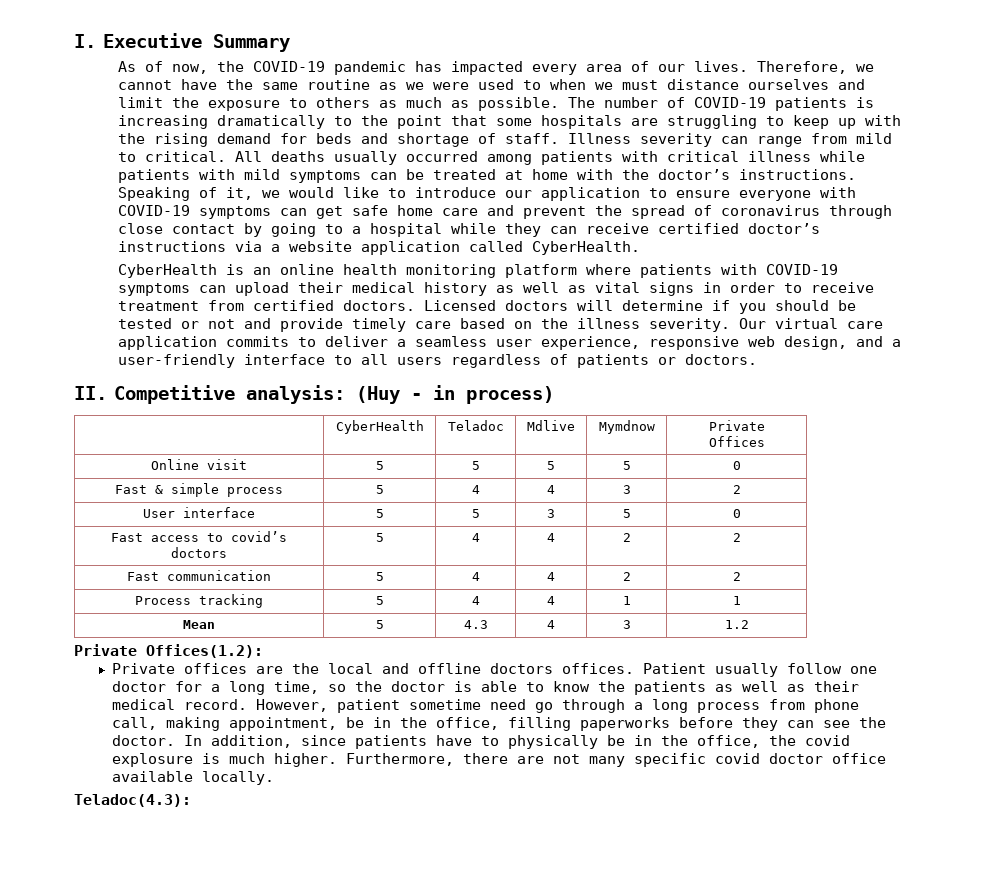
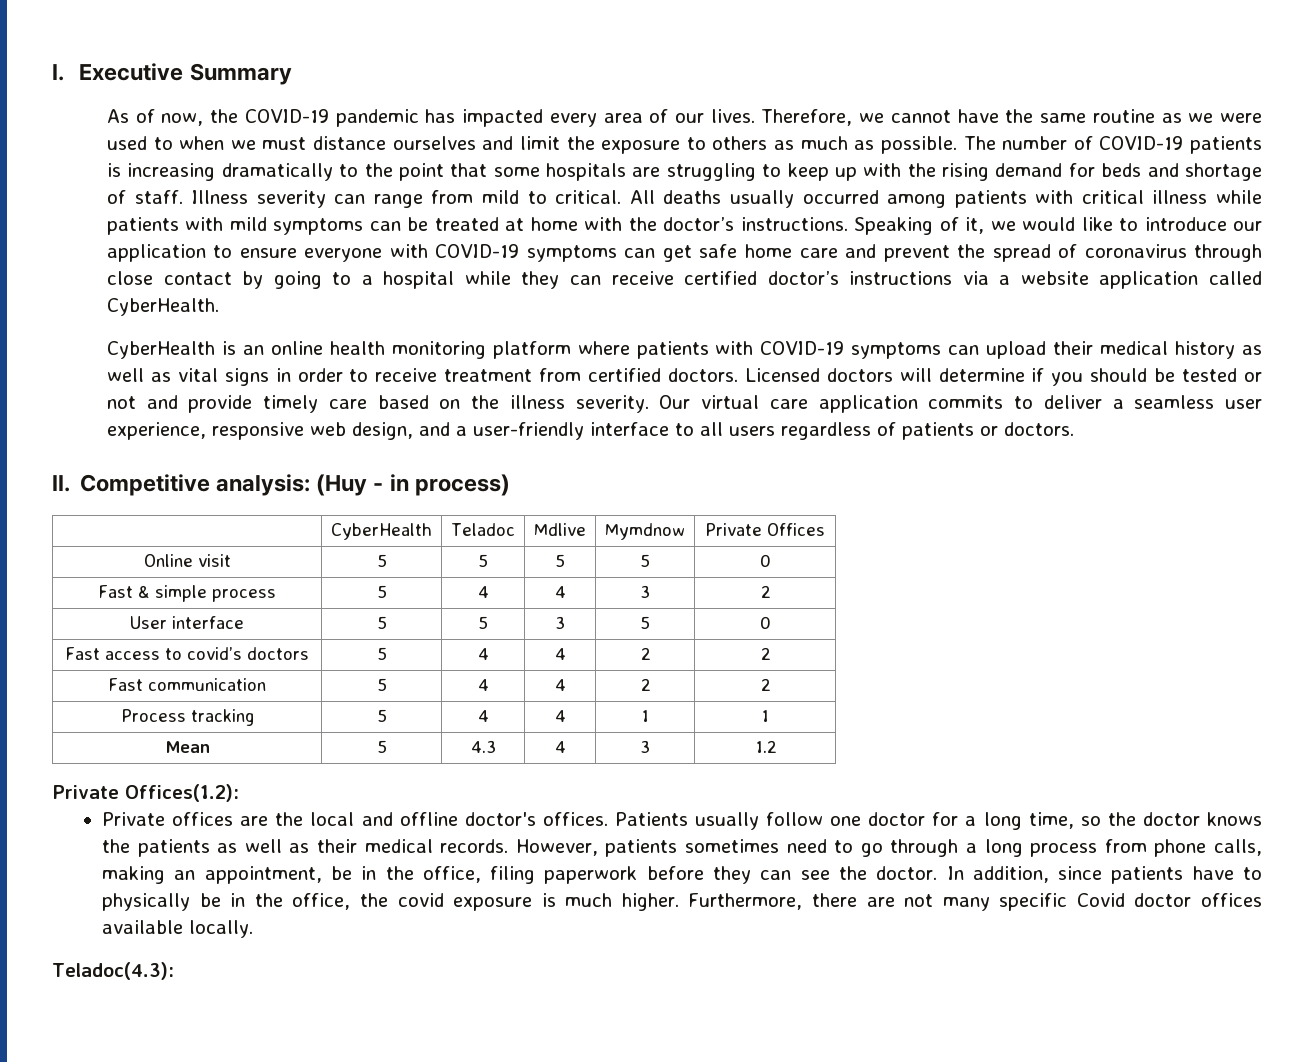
- Private offices are the local and offline doctors offices. Patient usually follow one doctor for a long time, so the doctor is able to know the patients as well as their medical record. However, patient sometime need go through a long process from phone call, making appointment, be in the office, filling paperworks before they can see the doctor.
+ Private offices are the local and offline doctor's offices. Patients usually follow one doctor for a long time, so the doctor knows the patients as well as their medical records. However, patients sometimes need to go through a long process from phone calls, making an appointment, be in the office, filing paperwork before they can see the doctor.
- In addition, since patients have to physically be in the office, the covid explosure is much higher.
+ In addition, since patients have to physically be in the office, the covid exposure is much higher.
- Furthermore, there are not many specific covid doctor office available locally.
+ Furthermore, there are not many specific Covid doctor offices available locally.

